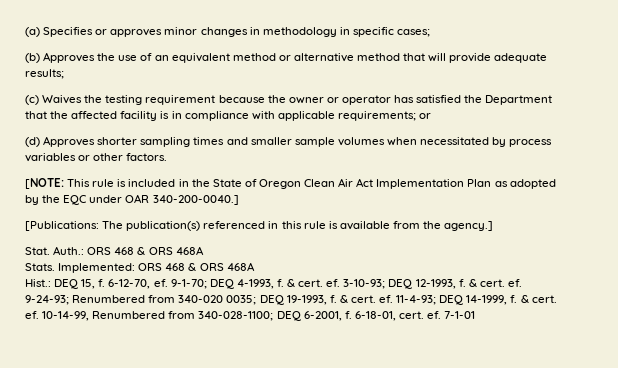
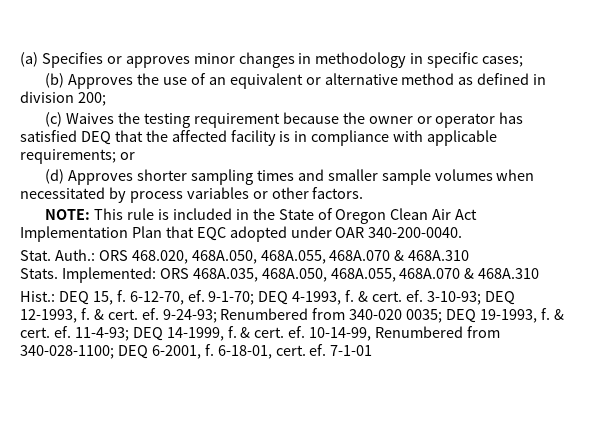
- (b) Approves the use of an equivalent method or alternative method that will provide adequate results;
+ (b) Approves the use of an equivalent or alternative method as defined in division 200;
- (c) Waives the testing requirement because the owner or operator has satisfied the Department that the affected facility is in compliance with applicable requirements; or
+ (c) Waives the testing requirement because the owner or operator has satisfied DEQ that the affected facility is in compliance with applicable requirements; or
- [NOTE: This rule is included in the State of Oregon Clean Air Act Implementation Plan as adopted by the EQC under OAR 340-200-0040.]
- [Publications: The publication(s) referenced in this rule is available from the agency.]
- Stat. Auth.: ORS 468 & ORS 468A
- Stats. Implemented: ORS 468 & ORS 468A
+ NOTE: This rule is included in the State of Oregon Clean Air Act Implementation Plan that EQC adopted under OAR 340-200-0040.
+ Stat. Auth.: ORS 468.020, 468A.050, 468A.055, 468A.070 & 468A.310
+ Stats. Implemented: ORS 468A.035, 468A.050, 468A.055, 468A.070 & 468A.310

